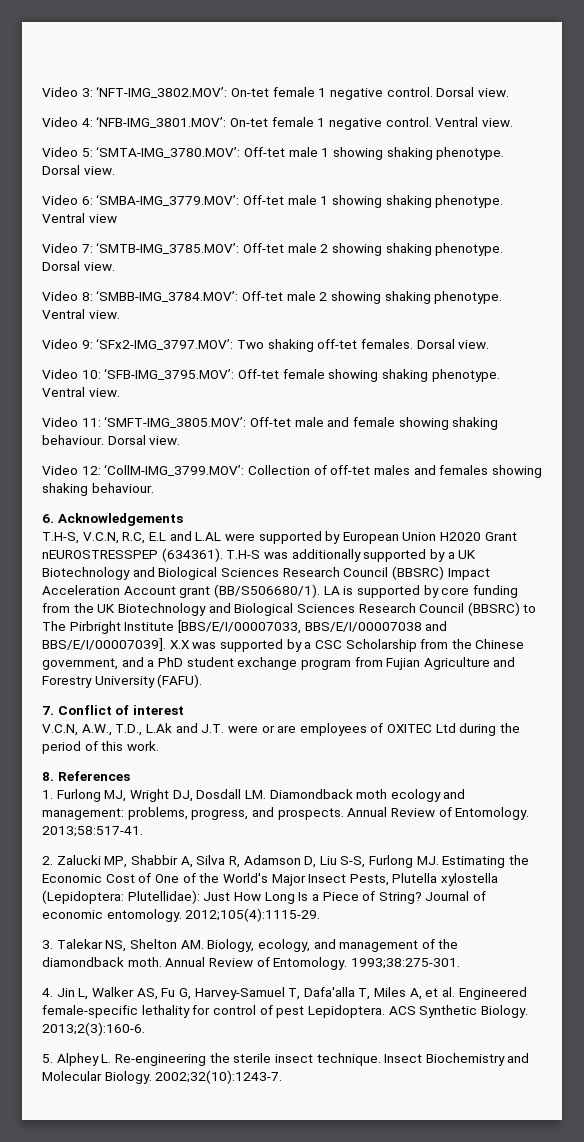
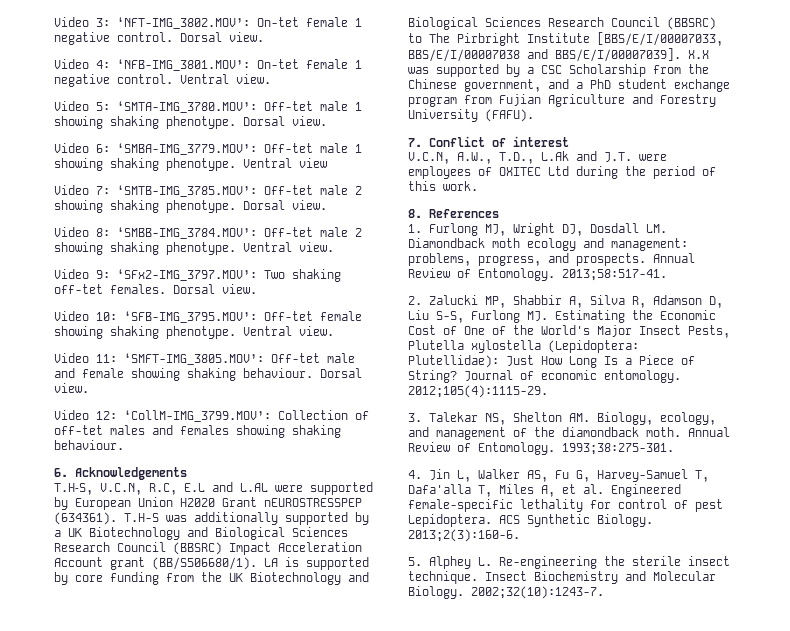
- V.C.N, A.W., T.D., L.Ak and J.T. were or are employees of OXITEC Ltd during the period of this work.
+ V.C.N, A.W., T.D., L.Ak and J.T. were employees of OXITEC Ltd during the period of this work.

